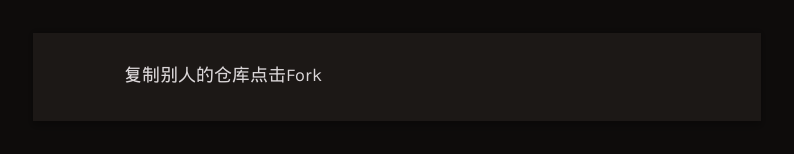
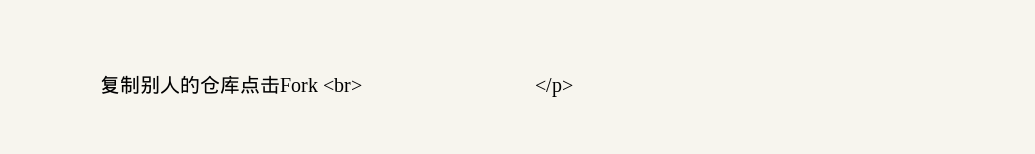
- 复制别人的仓库点击Fork
+ 复制别人的仓库点击Fork <br>
+ </p>

